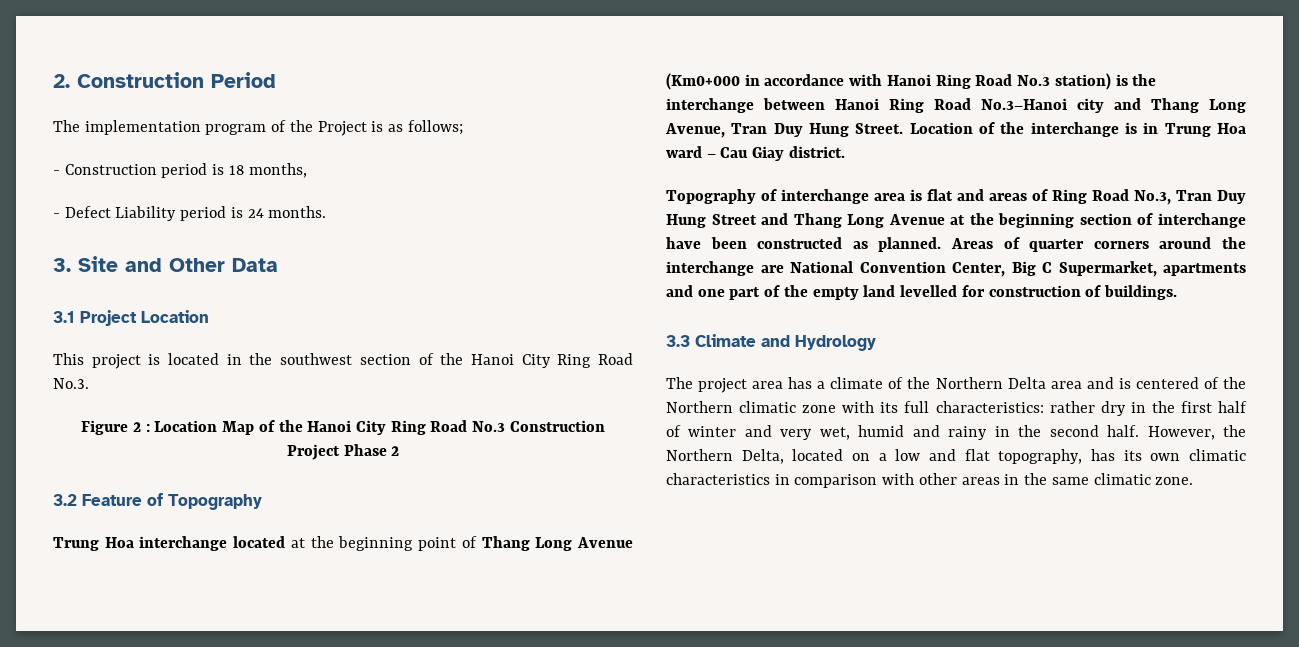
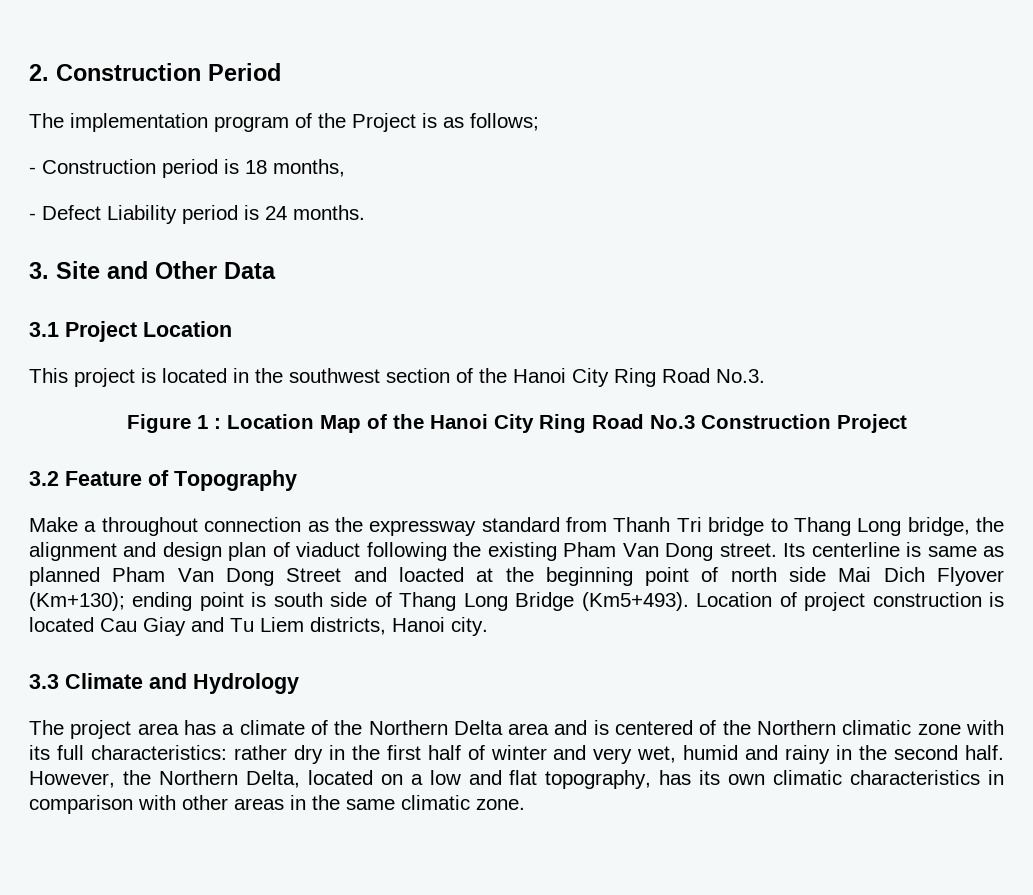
- Figure 2 : Location Map of the Hanoi City Ring Road No.3 Construction Project Phase 2
+ Figure 1 : Location Map of the Hanoi City Ring Road No.3 Construction Project
- Trung Hoa interchange located at the beginning point of Thang Long Avenue (Km0+000 in accordance with Hanoi Ring Road No.3 station) is the interchange between Hanoi Ring Road No.3–Hanoi city and Thang Long Avenue, Tran Duy Hung Street. Location of the interchange is in Trung Hoa ward – Cau Giay district.
- Topography of interchange area is flat and areas of Ring Road No.3, Tran Duy Hung Street and Thang Long Avenue at the beginning section of interchange have been constructed as planned. Areas of quarter corners around the interchange are National Convention Center, Big C Supermarket, apartments and one part of the empty land levelled for construction of buildings.
+ Make a throughout connection as the expressway standard from Thanh Tri bridge to Thang Long bridge, the alignment and design plan of viaduct following the existing Pham Van Dong street. Its centerline is same as planned Pham Van Dong Street and loacted at the beginning point of north side Mai Dich Flyover (Km+130); ending point is south side of Thang Long Bridge (Km5+493). Location of project construction is located Cau Giay and Tu Liem districts, Hanoi city.

